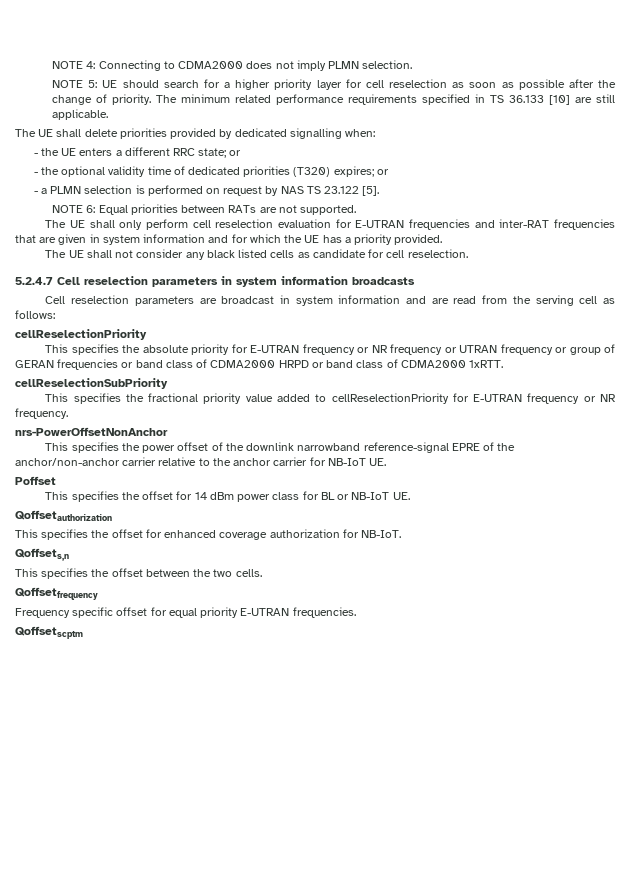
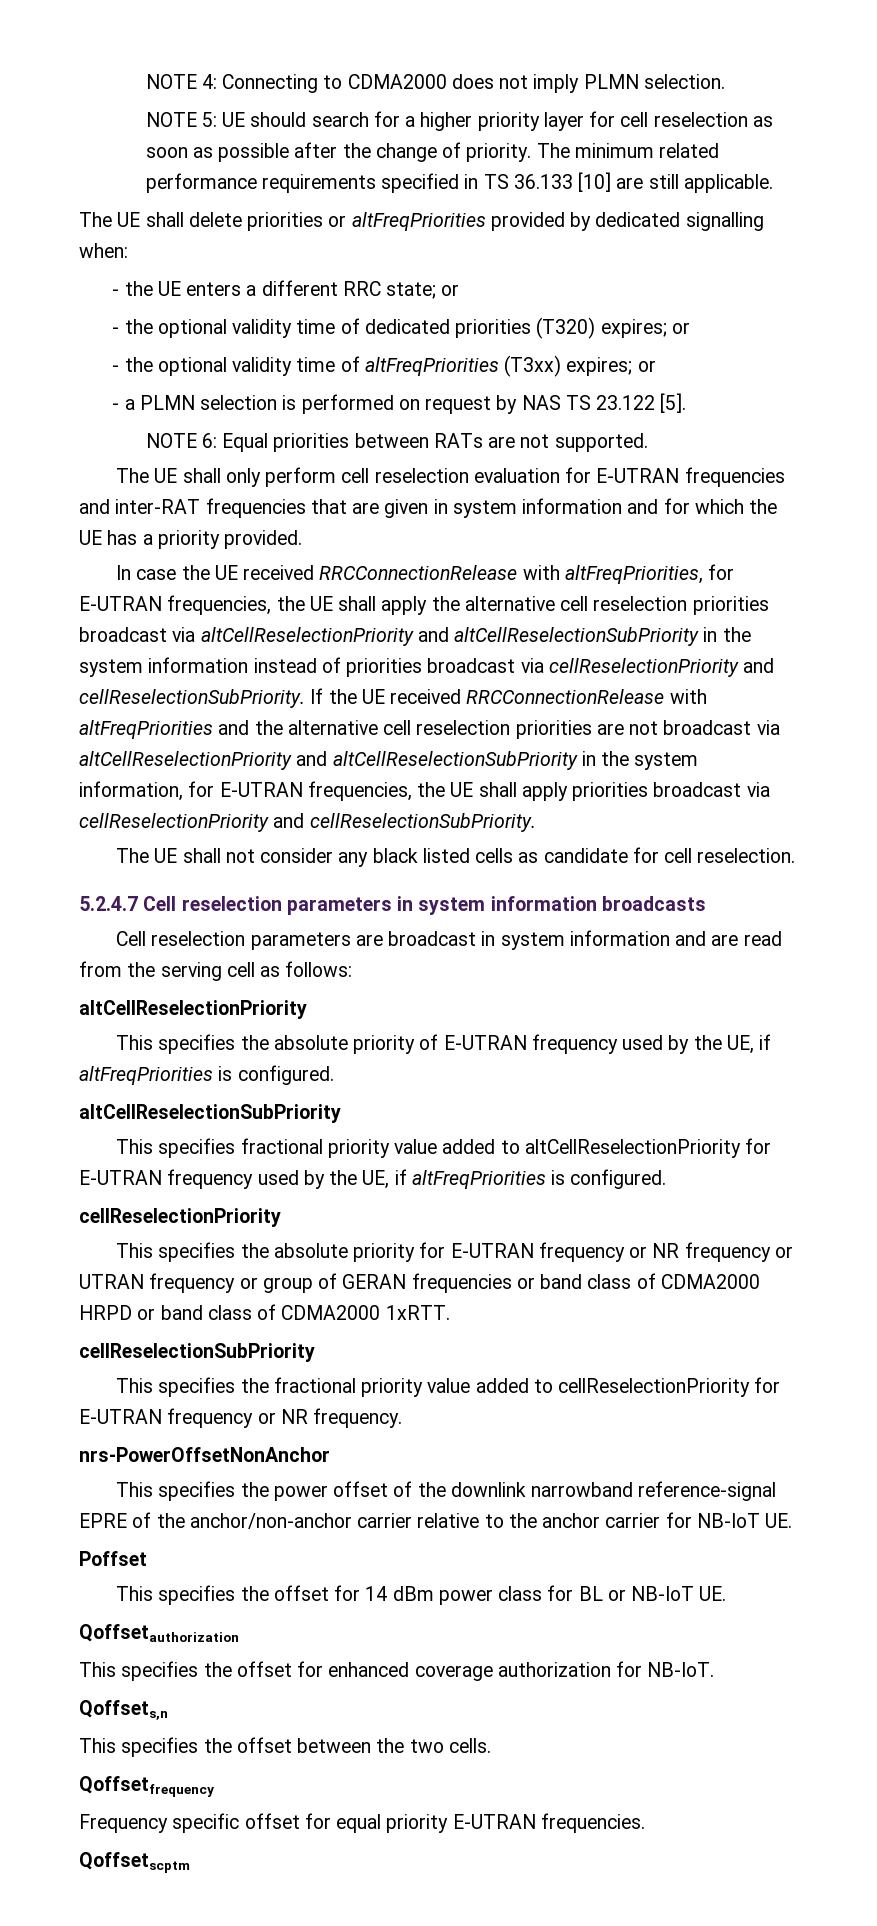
- The UE shall delete priorities provided by dedicated signalling when:
+ The UE shall delete priorities or altFreqPriorities provided by dedicated signalling when:
+ - the optional validity time of altFreqPriorities (T3xx) expires; or
+ In case the UE received RRCConnectionRelease with altFreqPriorities, for E-UTRAN frequencies, the UE shall apply the alternative cell reselection priorities broadcast via altCellReselectionPriority and altCellReselectionSubPriority in the system information instead of priorities broadcast via cellReselectionPriority and cellReselectionSubPriority. If the UE received RRCConnectionRelease with altFreqPriorities and the alternative cell reselection priorities are not broadcast via altCellReselectionPriority and altCellReselectionSubPriority in the system information, for E-UTRAN frequencies, the UE shall apply priorities broadcast via cellReselectionPriority and cellReselectionSubPriority.
  Cell reselection parameters are broadcast in system information and are read from the serving cell as follows:
+ altCellReselectionPriority
+ This specifies the absolute priority of E-UTRAN frequency used by the UE, if altFreqPriorities is configured.
+ altCellReselectionSubPriority
+ This specifies fractional priority value added to altCellReselectionPriority for E-UTRAN frequency used by the UE, if altFreqPriorities is configured.

